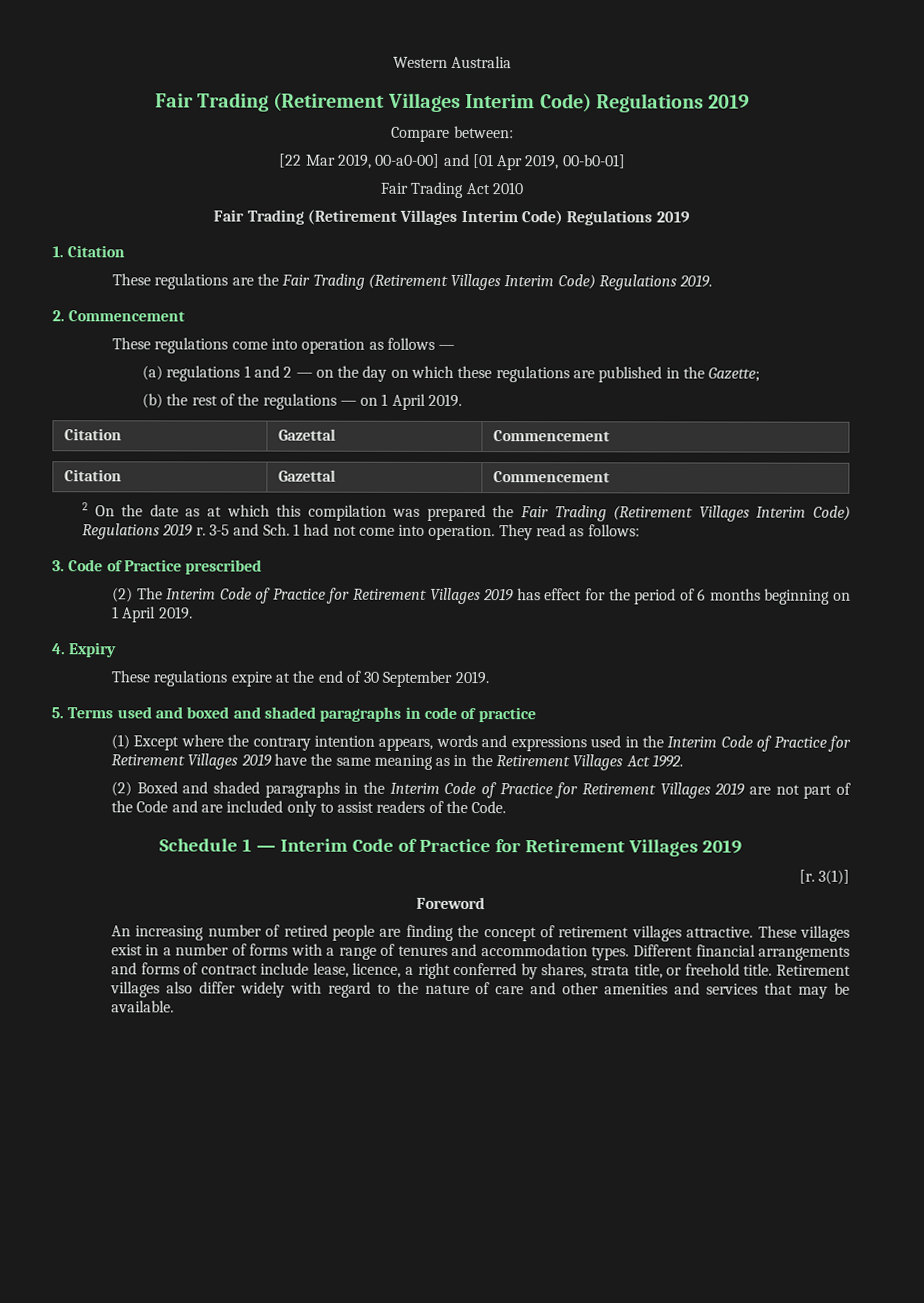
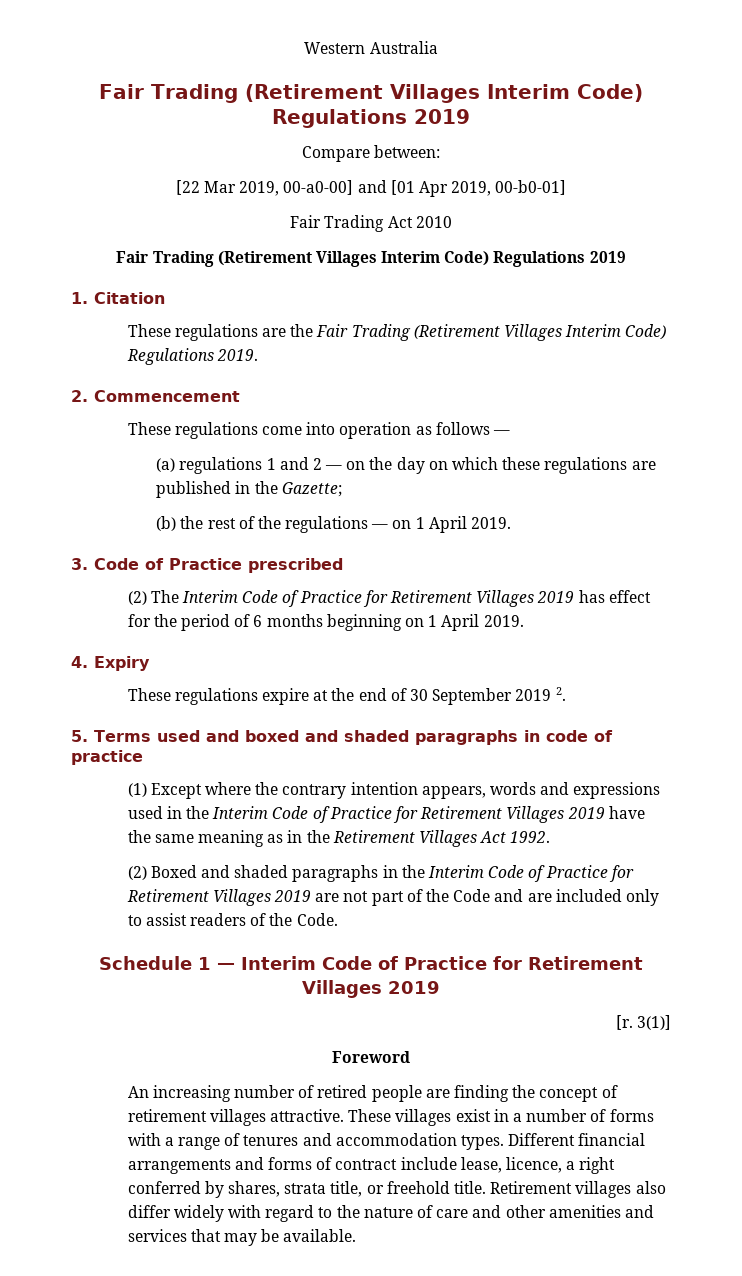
  (b) the rest of the regulations — on 1 April 2019.
- Citation | Gazettal | Commencement
- Citation | Gazettal | Commencement
- 2 On the date as at which this compilation was prepared the Fair Trading (Retirement Villages Interim Code) Regulations 2019 r. 3-5 and Sch. 1 had not come into operation. They read as follows:
- These regulations expire at the end of 30 September 2019.
+ These regulations expire at the end of 30 September 2019 2.

